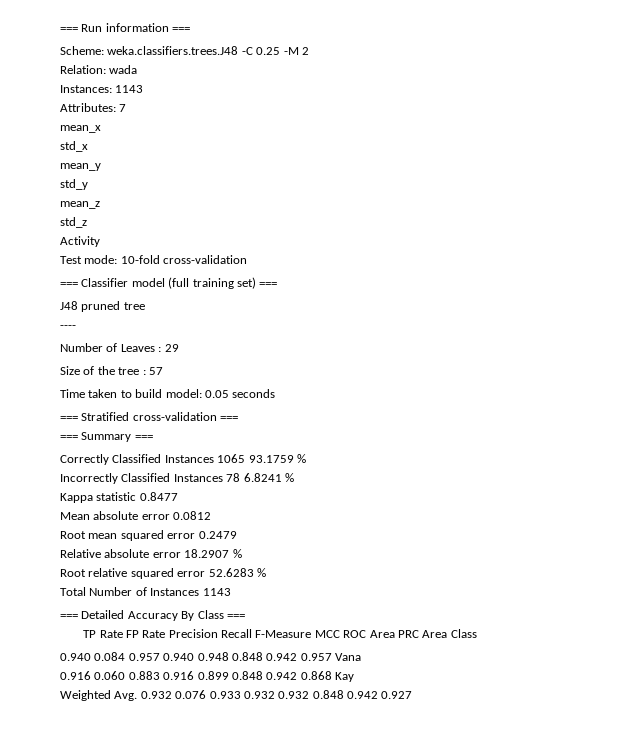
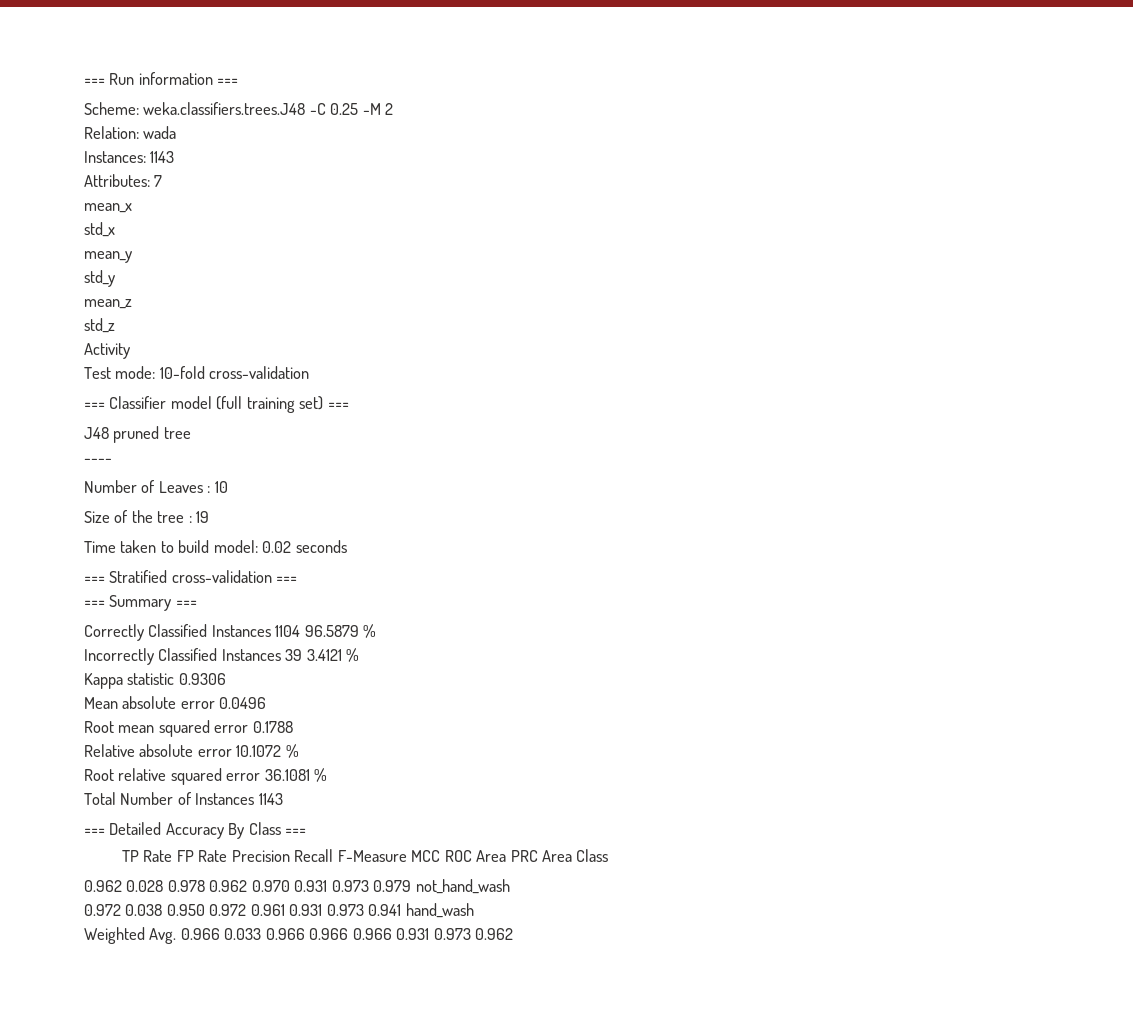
- Number of Leaves : 29
+ Number of Leaves : 10
- Size of the tree : 57
+ Size of the tree : 19
- Time taken to build model: 0.05 seconds
+ Time taken to build model: 0.02 seconds
- Correctly Classified Instances 1065 93.1759 %
+ Correctly Classified Instances 1104 96.5879 %
- Incorrectly Classified Instances 78 6.8241 %
+ Incorrectly Classified Instances 39 3.4121 %
- Kappa statistic 0.8477
+ Kappa statistic 0.9306
- Mean absolute error 0.0812
+ Mean absolute error 0.0496
- Root mean squared error 0.2479
+ Root mean squared error 0.1788
- Relative absolute error 18.2907 %
+ Relative absolute error 10.1072 %
- Root relative squared error 52.6283 %
+ Root relative squared error 36.1081 %
- 0.940 0.084 0.957 0.940 0.948 0.848 0.942 0.957 Vana
- 0.916 0.060 0.883 0.916 0.899 0.848 0.942 0.868 Kay
- Weighted Avg. 0.932 0.076 0.933 0.932 0.932 0.848 0.942 0.927
+ 0.962 0.028 0.978 0.962 0.970 0.931 0.973 0.979 not_hand_wash
+ 0.972 0.038 0.950 0.972 0.961 0.931 0.973 0.941 hand_wash
+ Weighted Avg. 0.966 0.033 0.966 0.966 0.966 0.931 0.973 0.962

